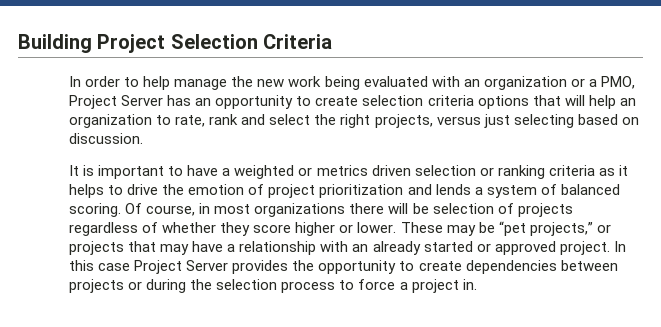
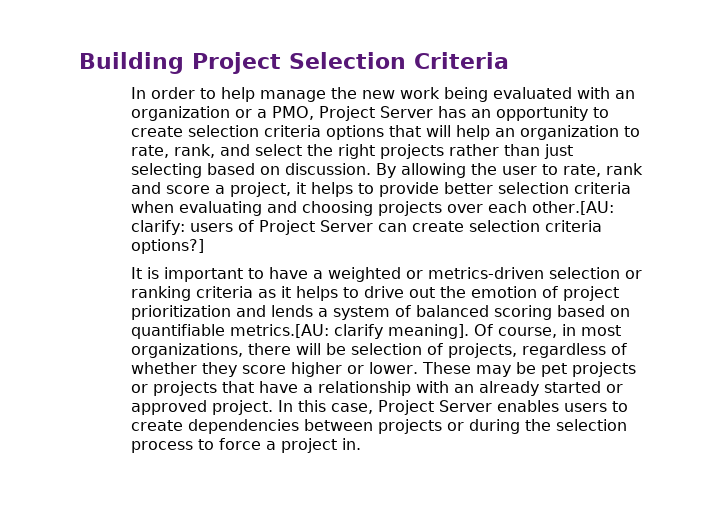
- In order to help manage the new work being evaluated with an organization or a PMO, Project Server has an opportunity to create selection criteria options that will help an organization to rate, rank and select the right projects, versus just selecting based on discussion.
+ In order to help manage the new work being evaluated with an organization or a PMO, Project Server has an opportunity to create selection criteria options that will help an organization to rate, rank, and select the right projects rather than just selecting based on discussion. By allowing the user to rate, rank and score a project, it helps to provide better selection criteria when evaluating and choosing projects over each other.[AU: clarify: users of Project Server can create selection criteria options?]
- It is important to have a weighted or metrics driven selection or ranking criteria as it helps to drive the emotion of project prioritization and lends a system of balanced scoring.
+ It is important to have a weighted or metrics-driven selection or ranking criteria as it helps to drive out the emotion of project prioritization and lends a system of balanced scoring based on quantifiable metrics.[AU: clarify meaning].
- Of course, in most organizations there will be selection of projects regardless of whether they score higher or lower.
+ Of course, in most organizations, there will be selection of projects, regardless of whether they score higher or lower.
- These may be “pet projects,” or projects that may have a relationship with an already started or approved project.
+ These may be pet projects or projects that have a relationship with an already started or approved project.
- In this case Project Server provides the opportunity to create dependencies between projects or during the selection process to force a project in.
+ In this case, Project Server enables users to create dependencies between projects or during the selection process to force a project in.

